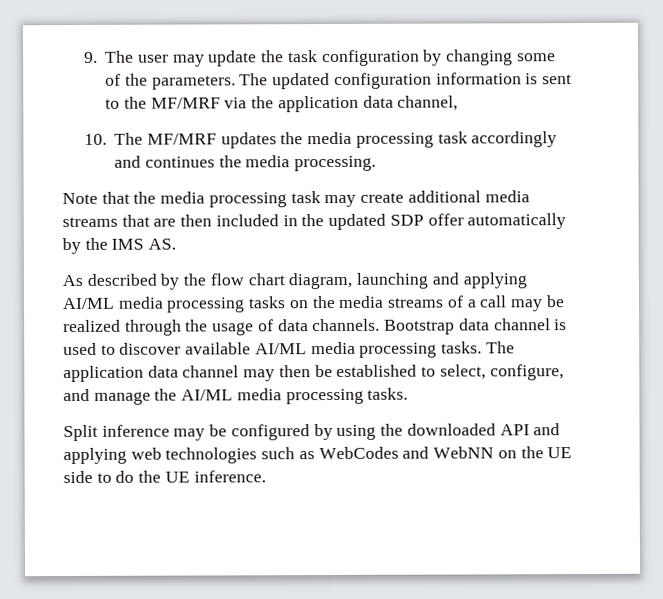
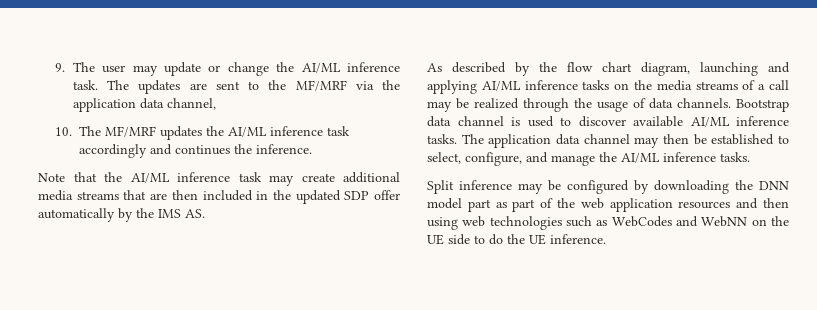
- 9. The user may update the task configuration by changing some of the parameters. The updated configuration information is sent to the MF/MRF via the application data channel,
+ 9. The user may update or change the AI/ML inference task. The updates are sent to the MF/MRF via the application data channel,
- 10. The MF/MRF updates the media processing task accordingly and continues the media processing.
+ 10. The MF/MRF updates the AI/ML inference task accordingly and continues the inference.
- Note that the media processing task may create additional media streams that are then included in the updated SDP offer automatically by the IMS AS.
+ Note that the AI/ML inference task may create additional media streams that are then included in the updated SDP offer automatically by the IMS AS.
- As described by the flow chart diagram, launching and applying AI/ML media processing tasks on the media streams of a call may be realized through the usage of data channels.
+ As described by the flow chart diagram, launching and applying AI/ML inference tasks on the media streams of a call may be realized through the usage of data channels.
- Bootstrap data channel is used to discover available AI/ML media processing tasks.
+ Bootstrap data channel is used to discover available AI/ML inference tasks.
- The application data channel may then be established to select, configure, and manage the AI/ML media processing tasks.
+ The application data channel may then be established to select, configure, and manage the AI/ML inference tasks.
- Split inference may be configured by using the downloaded API and applying web technologies such as WebCodes and WebNN on the UE side to do the UE inference.
+ Split inference may be configured by downloading the DNN model part as part of the web application resources and then using web technologies such as WebCodes and WebNN on the UE side to do the UE inference.

